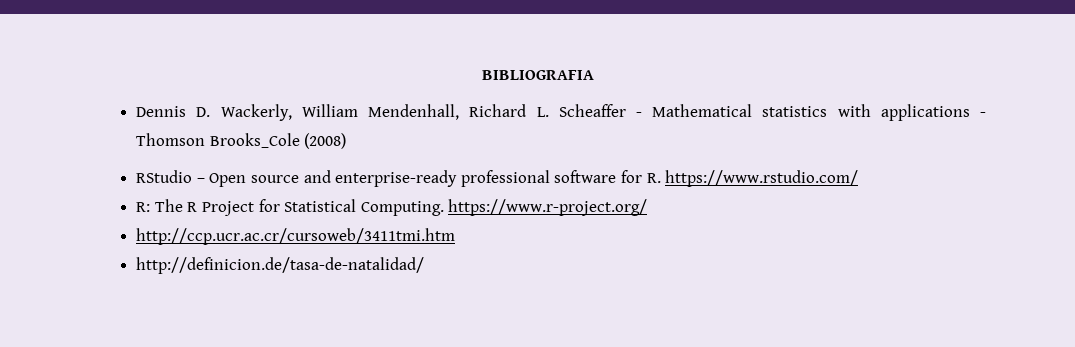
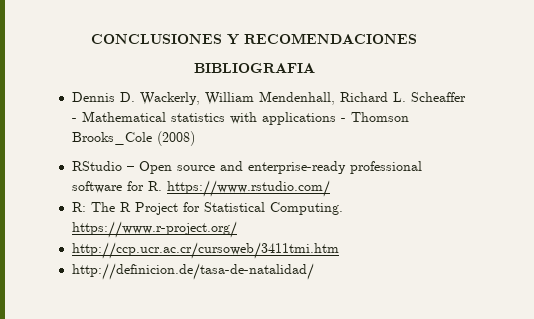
+ CONCLUSIONES Y RECOMENDACIONES

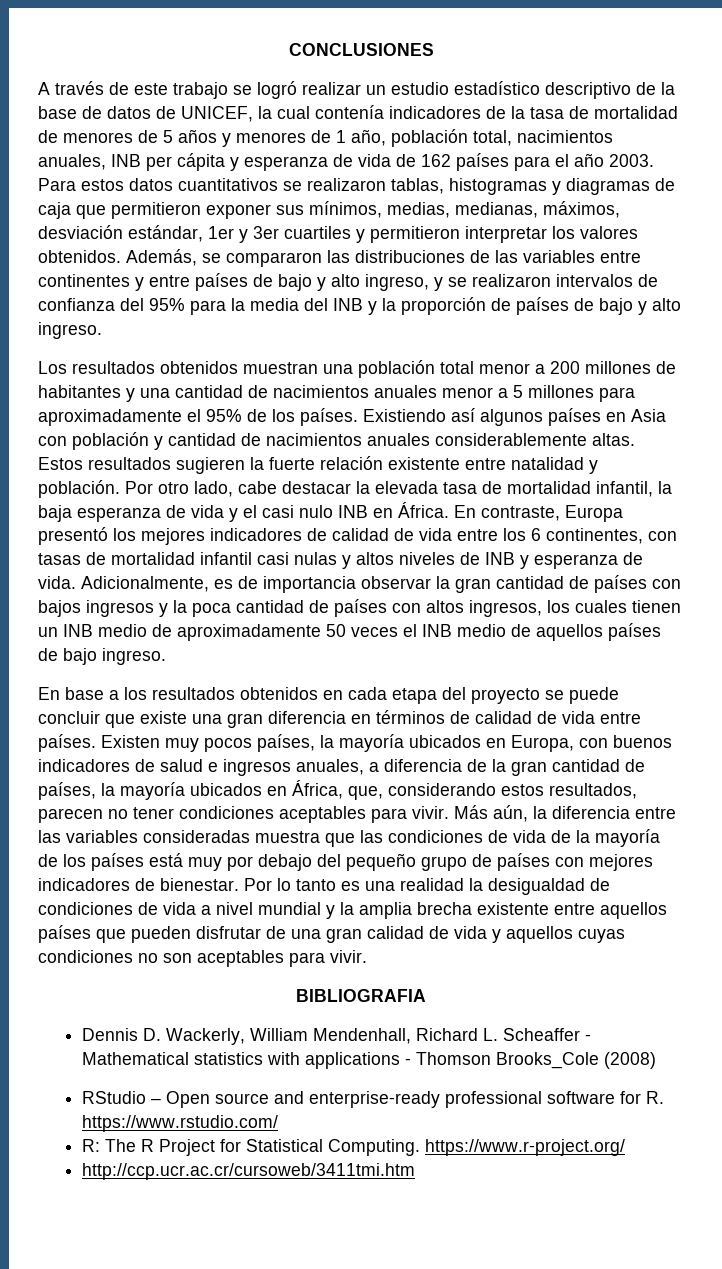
- CONCLUSIONES Y RECOMENDACIONES
+ CONCLUSIONES
+ A través de este trabajo se logró realizar un estudio estadístico descriptivo de la base de datos de UNICEF, la cual contenía indicadores de la tasa de mortalidad de menores de 5 años y menores de 1 año, población total, nacimientos anuales, INB per cápita y esperanza de vida de 162 países para el año 2003. Para estos datos cuantitativos se realizaron tablas, histogramas y diagramas de caja que permitieron exponer sus mínimos, medias, medianas, máximos, desviación estándar, 1er y 3er cuartiles y permitieron interpretar los valores obtenidos. Además, se compararon las distribuciones de las variables entre continentes y entre países de bajo y alto ingreso, y se realizaron intervalos de confianza del 95% para la media del INB y la proporción de países de bajo y alto ingreso.
+ Los resultados obtenidos muestran una población total menor a 200 millones de habitantes y una cantidad de nacimientos anuales menor a 5 millones para aproximadamente el 95% de los países. Existiendo así algunos países en Asia con población y cantidad de nacimientos anuales considerablemente altas. Estos resultados sugieren la fuerte relación existente entre natalidad y población. Por otro lado, cabe destacar la elevada tasa de mortalidad infantil, la baja esperanza de vida y el casi nulo INB en África. En contraste, Europa presentó los mejores indicadores de calidad de vida entre los 6 continentes, con tasas de mortalidad infantil casi nulas y altos niveles de INB y esperanza de vida. Adicionalmente, es de importancia observar la gran cantidad de países con bajos ingresos y la poca cantidad de países con altos ingresos, los cuales tienen un INB medio de aproximadamente 50 veces el INB medio de aquellos países de bajo ingreso.
+ En base a los resultados obtenidos en cada etapa del proyecto se puede concluir que existe una gran diferencia en términos de calidad de vida entre países. Existen muy pocos países, la mayoría ubicados en Europa, con buenos indicadores de salud e ingresos anuales, a diferencia de la gran cantidad de países, la mayoría ubicados en África, que, considerando estos resultados, parecen no tener condiciones aceptables para vivir. Más aún, la diferencia entre las variables consideradas muestra que las condiciones de vida de la mayoría de los países está muy por debajo del pequeño grupo de países con mejores indicadores de bienestar. Por lo tanto es una realidad la desigualdad de condiciones de vida a nivel mundial y la amplia brecha existente entre aquellos países que pueden disfrutar de una gran calidad de vida y aquellos cuyas condiciones no son aceptables para vivir.
- http://definicion.de/tasa-de-natalidad/

